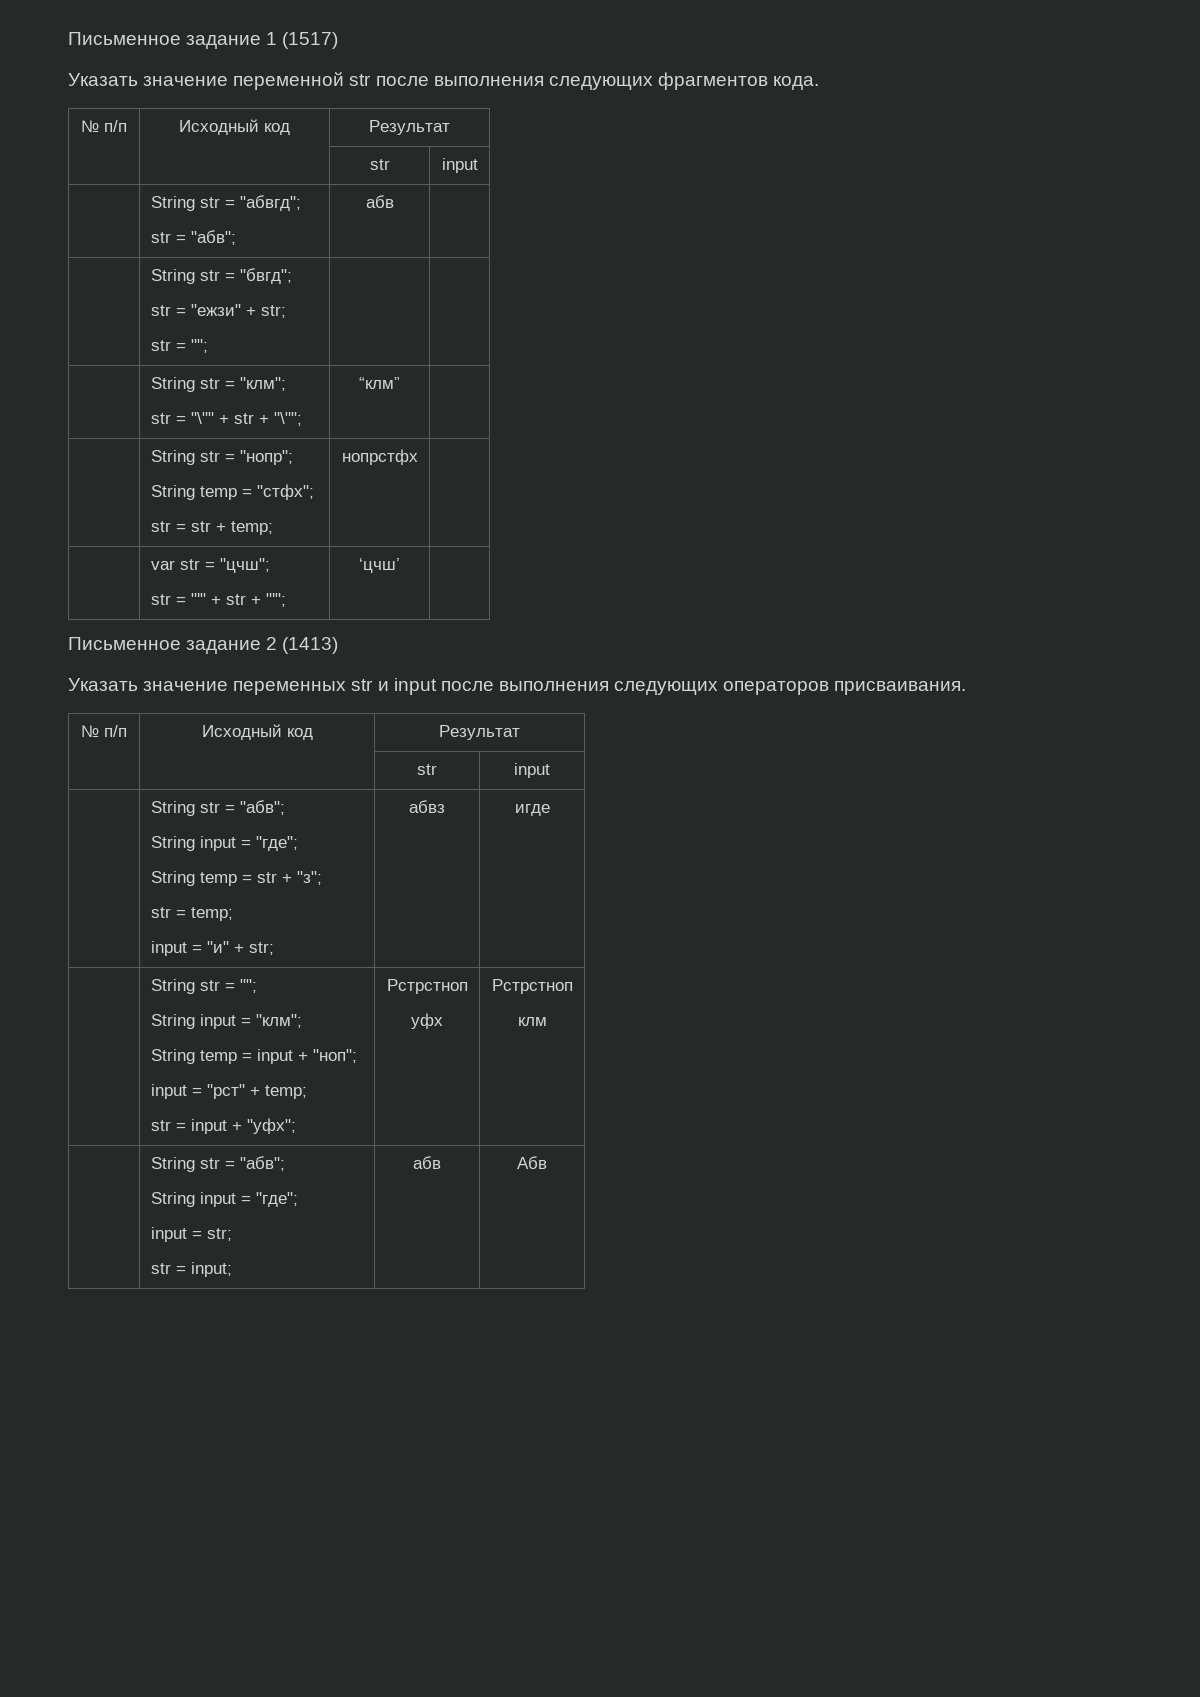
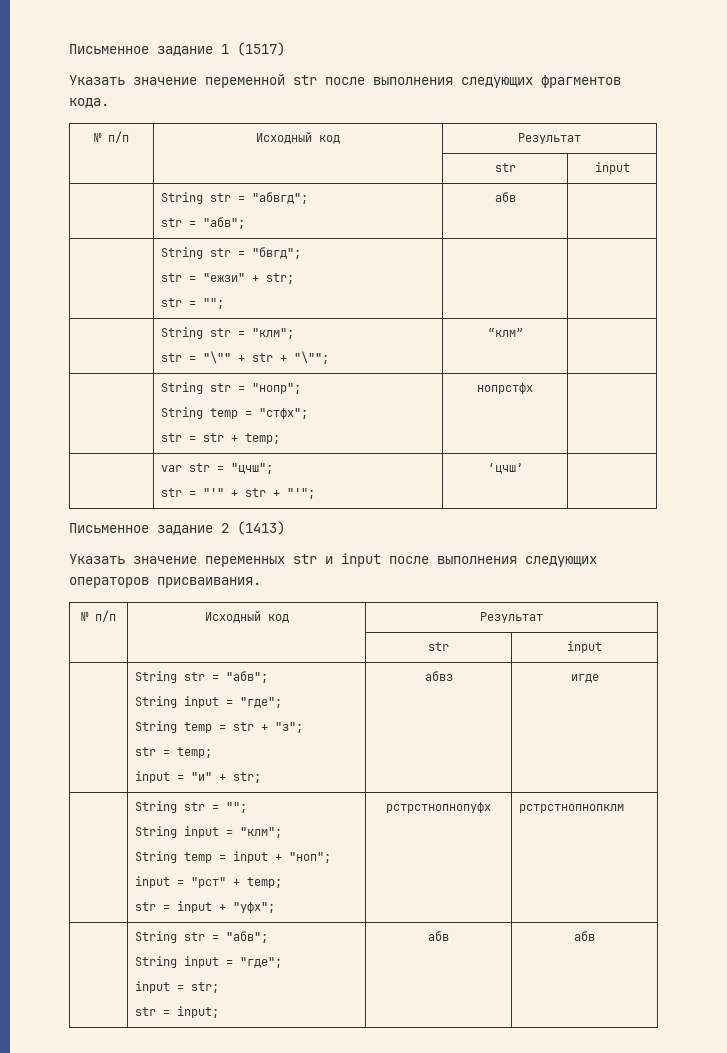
  | String str = "";
  String input = "клм";
  String temp = input + "ноп";
  input = "рст" + temp;
- str = input + "уфх"; | Рстрстноп
- уфх | Рстрстноп
- клм
+ str = input + "уфх"; | рстрстнопнопуфх | рстрстнопнопклм
  | String str = "абв";
  String input = "где";
  input = str;
- str = input; | абв | Абв
+ str = input; | абв | абв

